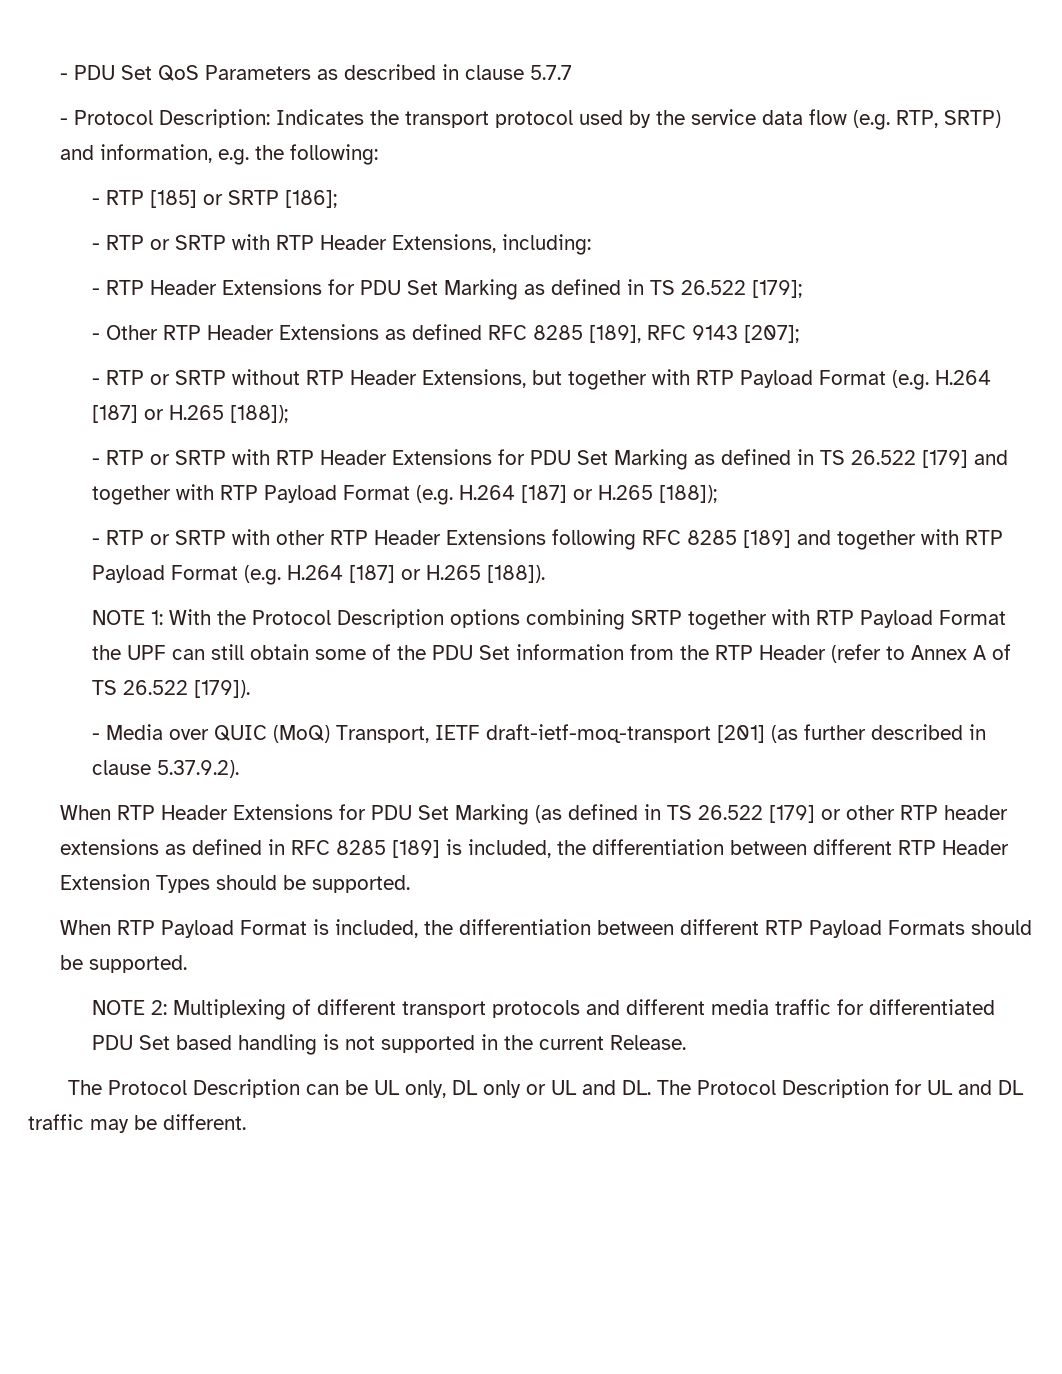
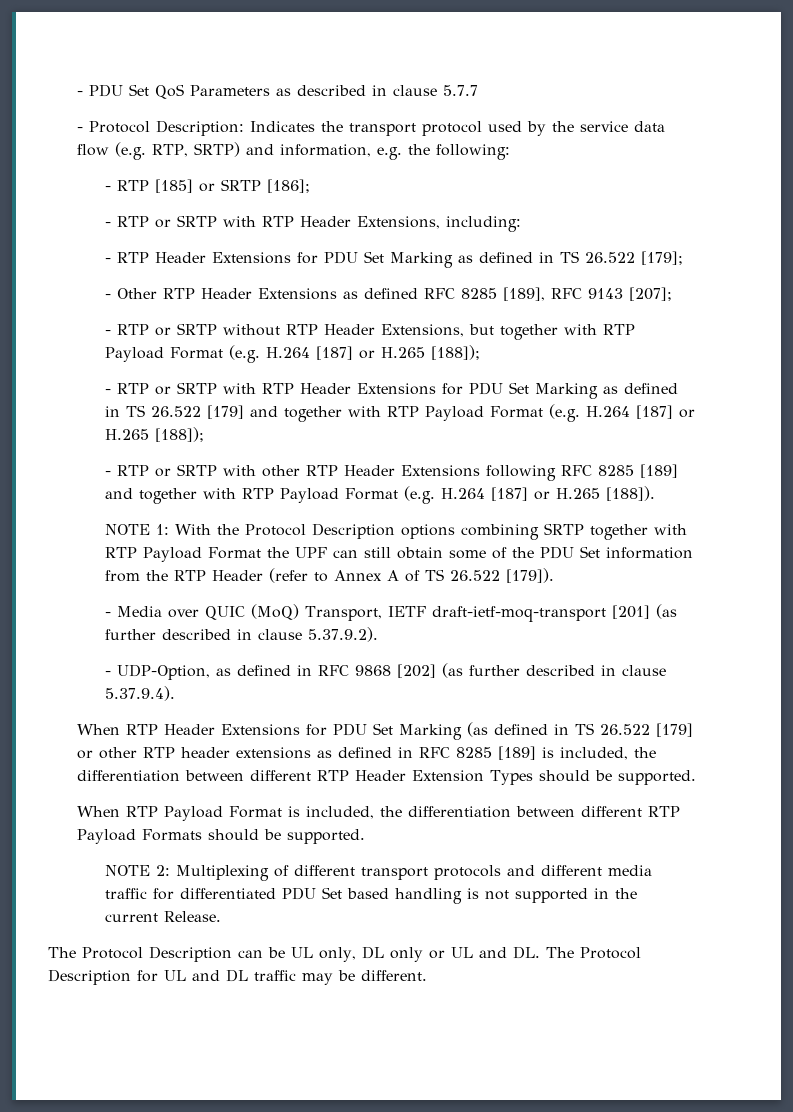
+ - UDP-Option, as defined in RFC 9868 [202] (as further described in clause 5.37.9.4).

